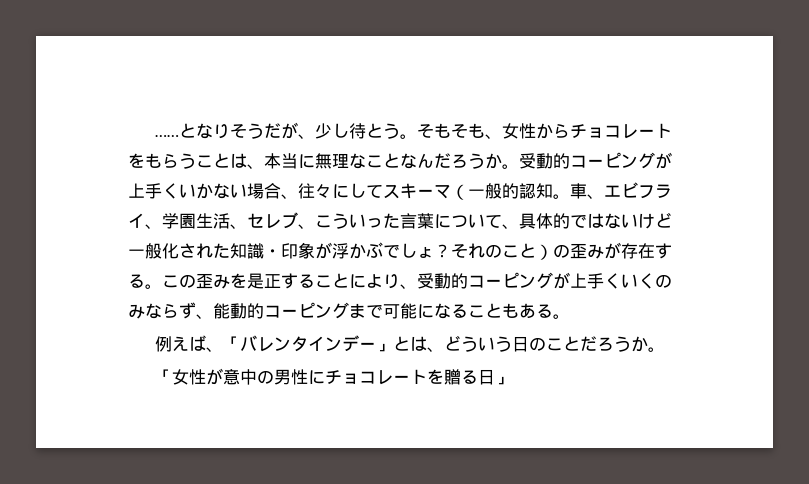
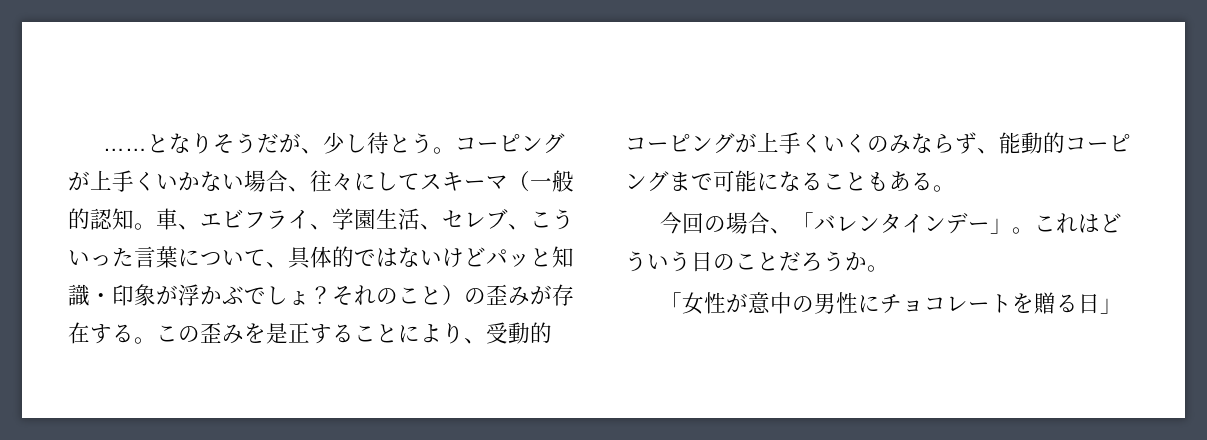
- そもそも、女性からチョコレートをもらうことは、本当に無理なことなんだろうか。受動的コーピングが上手くいかない場合、往々にしてスキーマ（一般的認知。
+ コーピングが上手くいかない場合、往々にしてスキーマ（一般的認知。
- 車、エビフライ、学園生活、セレブ、こういった言葉について、具体的ではないけど一般化された知識・印象が浮かぶでしょ？
+ 車、エビフライ、学園生活、セレブ、こういった言葉について、具体的ではないけどパッと知識・印象が浮かぶでしょ？
- 例えば、「バレンタインデー」とは、どういう日のことだろうか。
+ 今回の場合、「バレンタインデー」。これはどういう日のことだろうか。

